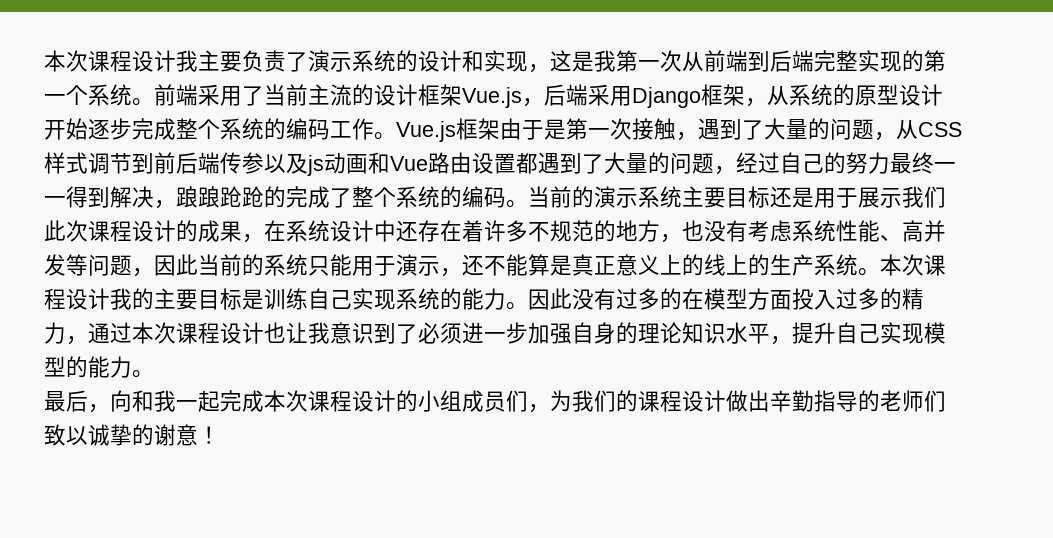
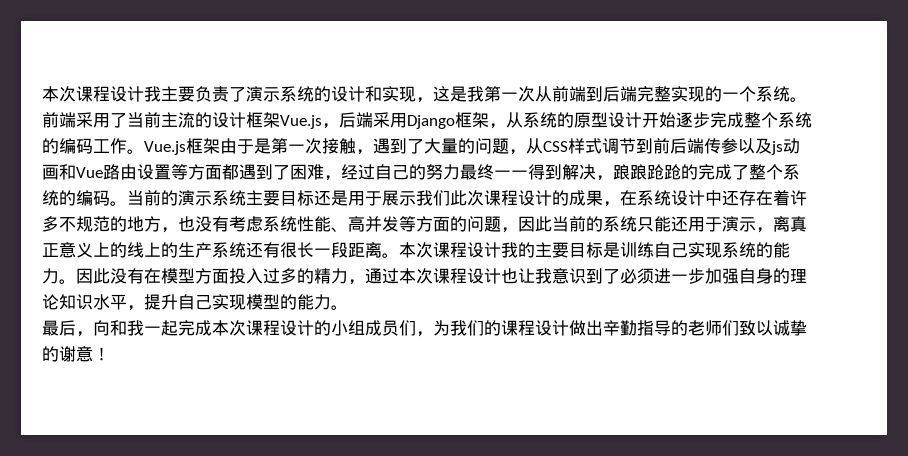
- 本次课程设计我主要负责了演示系统的设计和实现，这是我第一次从前端到后端完整实现的第一个系统。
+ 本次课程设计我主要负责了演示系统的设计和实现，这是我第一次从前端到后端完整实现的一个系统。
- Vue.js框架由于是第一次接触，遇到了大量的问题，从CSS样式调节到前后端传参以及js动画和Vue路由设置都遇到了大量的问题，经过自己的努力最终一一得到解决，踉踉跄跄的完成了整个系统的编码。
+ Vue.js框架由于是第一次接触，遇到了大量的问题，从CSS样式调节到前后端传参以及js动画和Vue路由设置等方面都遇到了困难，经过自己的努力最终一一得到解决，踉踉跄跄的完成了整个系统的编码。
- 当前的演示系统主要目标还是用于展示我们此次课程设计的成果，在系统设计中还存在着许多不规范的地方，也没有考虑系统性能、高并发等问题，因此当前的系统只能用于演示，还不能算是真正意义上的线上的生产系统。
+ 当前的演示系统主要目标还是用于展示我们此次课程设计的成果，在系统设计中还存在着许多不规范的地方，也没有考虑系统性能、高并发等方面的问题，因此当前的系统只能还用于演示，离真正意义上的线上的生产系统还有很长一段距离。
- 因此没有过多的在模型方面投入过多的精力，通过本次课程设计也让我意识到了必须进一步加强自身的理论知识水平，提升自己实现模型的能力。
+ 因此没有在模型方面投入过多的精力，通过本次课程设计也让我意识到了必须进一步加强自身的理论知识水平，提升自己实现模型的能力。

